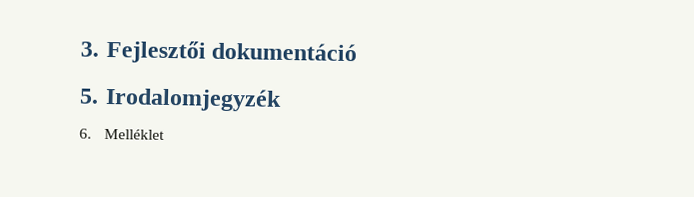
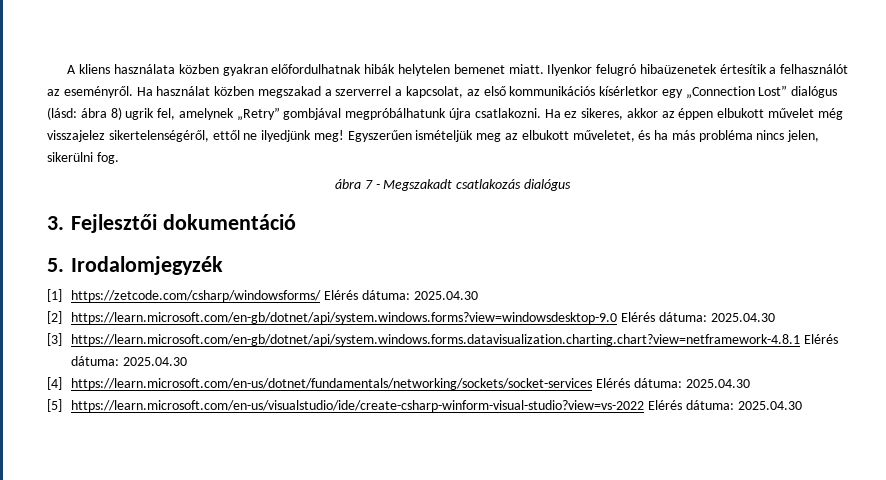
+ A kliens használata közben gyakran előfordulhatnak hibák helytelen bemenet miatt. Ilyenkor felugró hibaüzenetek értesítik a felhasználót az eseményről. Ha használat közben megszakad a szerverrel a kapcsolat, az első kommunikációs kísérletkor egy „Connection Lost” dialógus (lásd: ábra 8) ugrik fel, amelynek „Retry” gombjával megpróbálhatunk újra csatlakozni. Ha ez sikeres, akkor az éppen elbukott művelet még visszajelez sikertelenségéről, ettől ne ilyedjünk meg! Egyszerűen ismételjük meg az elbukott műveletet, és ha más probléma nincs jelen, sikerülni fog.
+ ábra 7 - Megszakadt csatlakozás dialógus
- 6. Melléklet
+ [1] https://zetcode.com/csharp/windowsforms/ Elérés dátuma: 2025.04.30
+ [2] https://learn.microsoft.com/en-gb/dotnet/api/system.windows.forms?view=windowsdesktop-9.0 Elérés dátuma: 2025.04.30
+ [3] https://learn.microsoft.com/en-gb/dotnet/api/system.windows.forms.datavisualization.charting.chart?view=netframework-4.8.1 Elérés dátuma: 2025.04.30
+ [4] https://learn.microsoft.com/en-us/dotnet/fundamentals/networking/sockets/socket-services Elérés dátuma: 2025.04.30
+ [5] https://learn.microsoft.com/en-us/visualstudio/ide/create-csharp-winform-visual-studio?view=vs-2022 Elérés dátuma: 2025.04.30

